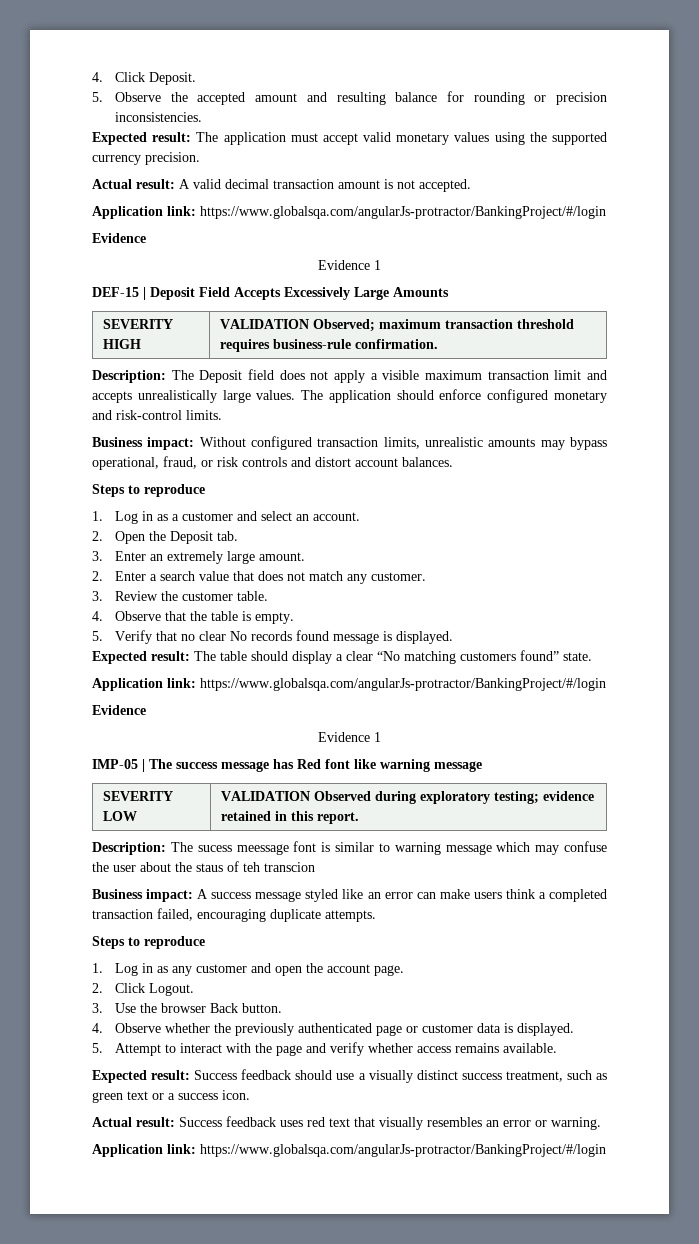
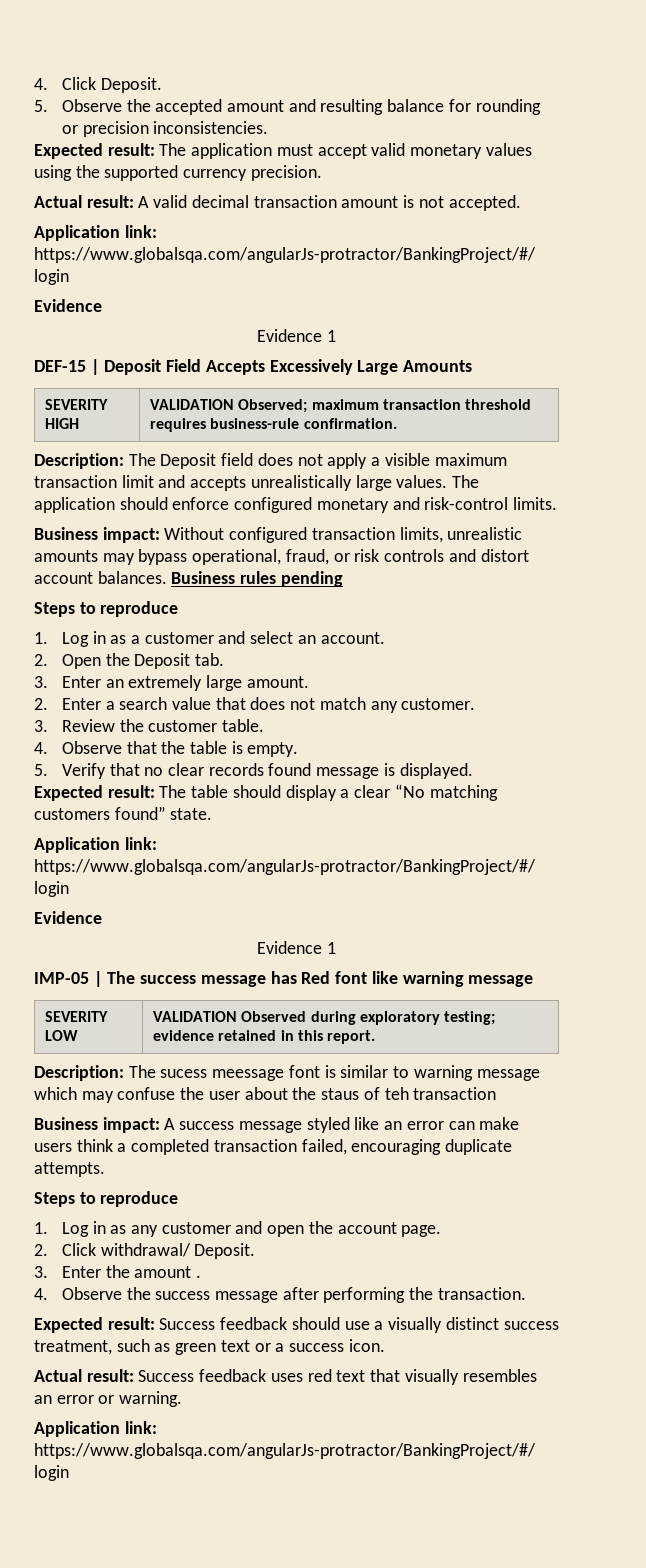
+ Business rules pending
- 5. Verify that no clear No records found message is displayed.
+ 5. Verify that no clear records found message is displayed.
- Description: The sucess meessage font is similar to warning message which may confuse the user about the staus of teh transcion
+ Description: The sucess meessage font is similar to warning message which may confuse the user about the staus of teh transaction
- 2. Click Logout.
- 3. Use the browser Back button.
- 4. Observe whether the previously authenticated page or customer data is displayed.
- 5. Attempt to interact with the page and verify whether access remains available.
+ 2. Click withdrawal/ Deposit.
+ 3. Enter the amount .
+ 4. Observe the success message after performing the transaction.

